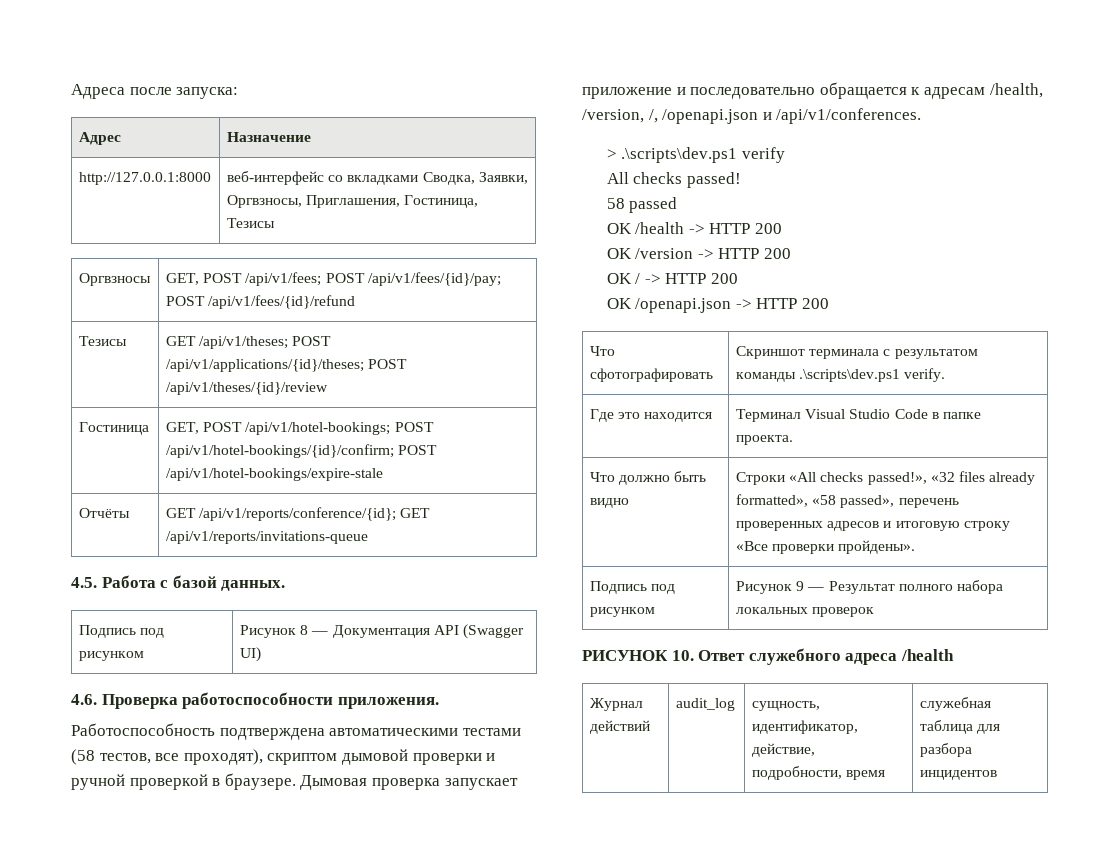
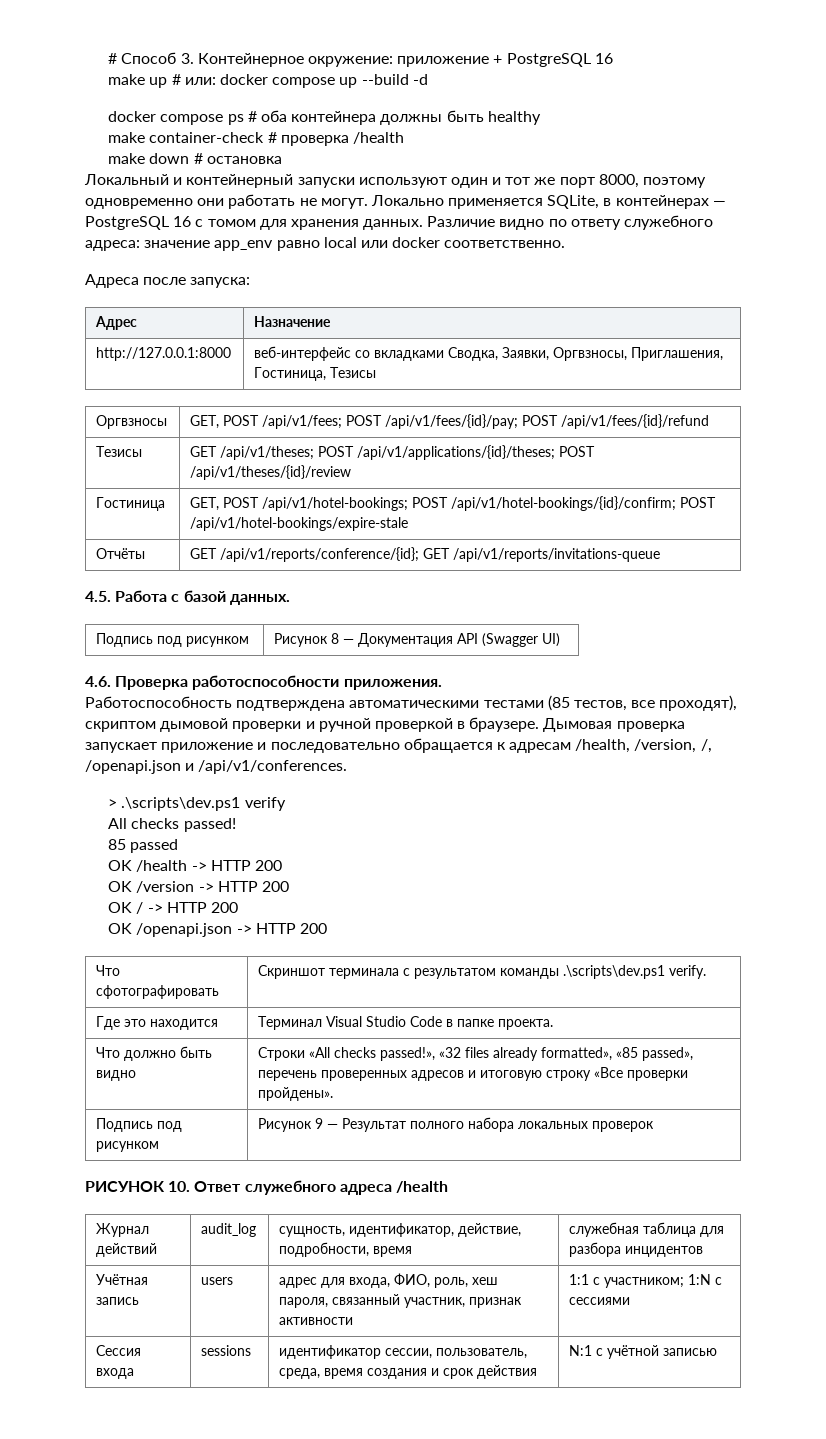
+ # Способ 3. Контейнерное окружение: приложение + PostgreSQL 16
+ make up # или: docker compose up --build -d
+ docker compose ps # оба контейнера должны быть healthy
+ make container-check # проверка /health
+ make down # остановка
+ Локальный и контейнерный запуски используют один и тот же порт 8000, поэтому одновременно они работать не могут. Локально применяется SQLite, в контейнерах — PostgreSQL 16 с томом для хранения данных. Различие видно по ответу служебного адреса: значение app_env равно local или docker соответственно.
- Работоспособность подтверждена автоматическими тестами (58 тестов, все проходят), скриптом дымовой проверки и ручной проверкой в браузере.
+ Работоспособность подтверждена автоматическими тестами (85 тестов, все проходят), скриптом дымовой проверки и ручной проверкой в браузере.
- 58 passed
+ 85 passed
- Что должно быть видно | Строки «All checks passed!», «32 files already formatted», «58 passed», перечень проверенных адресов и итоговую строку «Все проверки пройдены».
+ Что должно быть видно | Строки «All checks passed!», «32 files already formatted», «85 passed», перечень проверенных адресов и итоговую строку «Все проверки пройдены».
+ Учётная запись | users | адрес для входа, ФИО, роль, хеш пароля, связанный участник, признак активности | 1:1 с участником; 1:N с сессиями
+ Сессия входа | sessions | идентификатор сессии, пользователь, среда, время создания и срок действия | N:1 с учётной записью

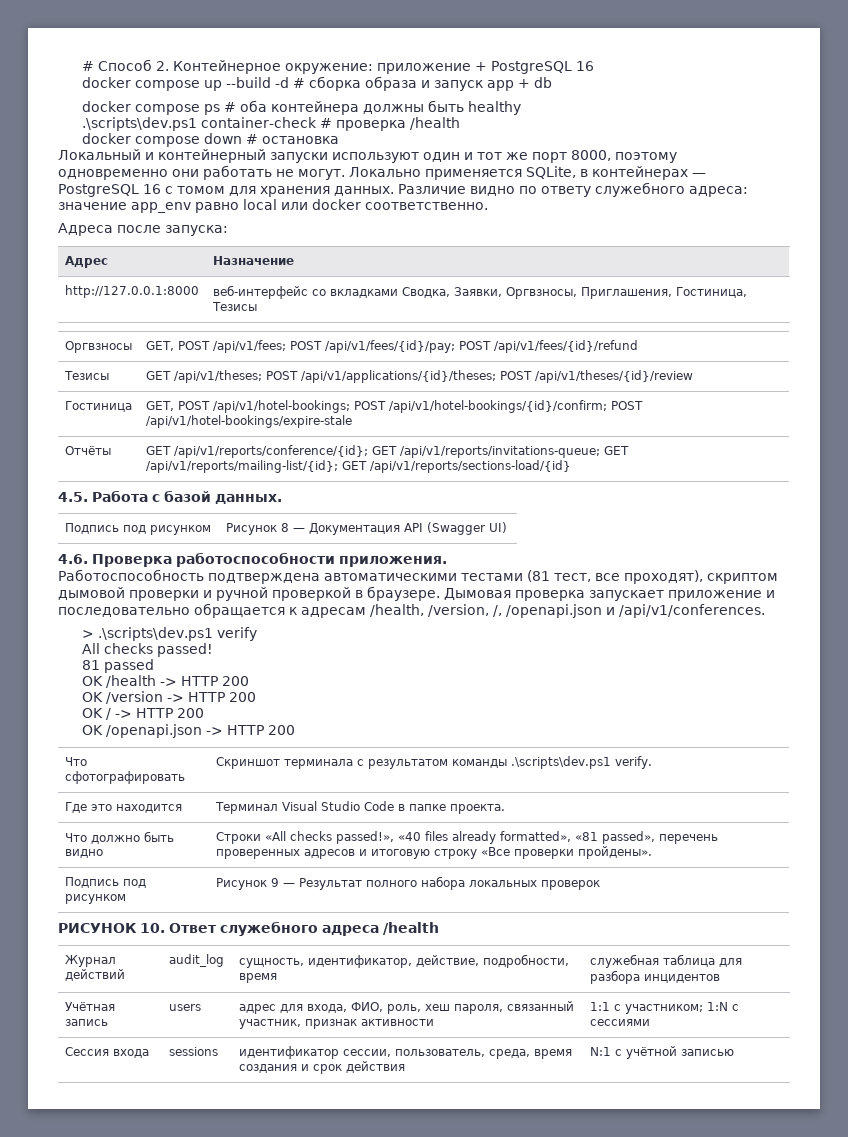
- # Способ 3. Контейнерное окружение: приложение + PostgreSQL 16
+ # Способ 2. Контейнерное окружение: приложение + PostgreSQL 16
- make up # или: docker compose up --build -d
+ docker compose up --build -d # сборка образа и запуск app + db
- make container-check # проверка /health
+ .\scripts\dev.ps1 container-check # проверка /health
- make down # остановка
+ docker compose down # остановка
- Отчёты | GET /api/v1/reports/conference/{id}; GET /api/v1/reports/invitations-queue
+ Отчёты | GET /api/v1/reports/conference/{id}; GET /api/v1/reports/invitations-queue; GET /api/v1/reports/mailing-list/{id}; GET /api/v1/reports/sections-load/{id}
- Работоспособность подтверждена автоматическими тестами (85 тестов, все проходят), скриптом дымовой проверки и ручной проверкой в браузере.
+ Работоспособность подтверждена автоматическими тестами (81 тест, все проходят), скриптом дымовой проверки и ручной проверкой в браузере.
- 85 passed
+ 81 passed
- Что должно быть видно | Строки «All checks passed!», «32 files already formatted», «85 passed», перечень проверенных адресов и итоговую строку «Все проверки пройдены».
+ Что должно быть видно | Строки «All checks passed!», «40 files already formatted», «81 passed», перечень проверенных адресов и итоговую строку «Все проверки пройдены».

